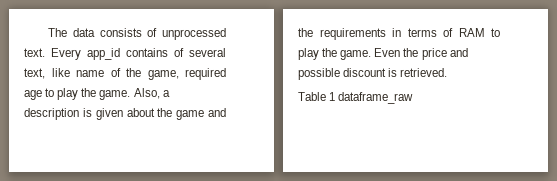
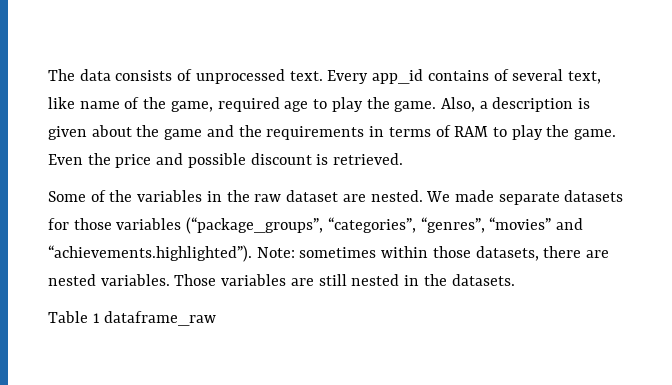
+ Some of the variables in the raw dataset are nested. We made separate datasets for those variables (“package_groups”, “categories”, “genres”, “movies” and “achievements.highlighted”). Note: sometimes within those datasets, there are nested variables. Those variables are still nested in the datasets.

